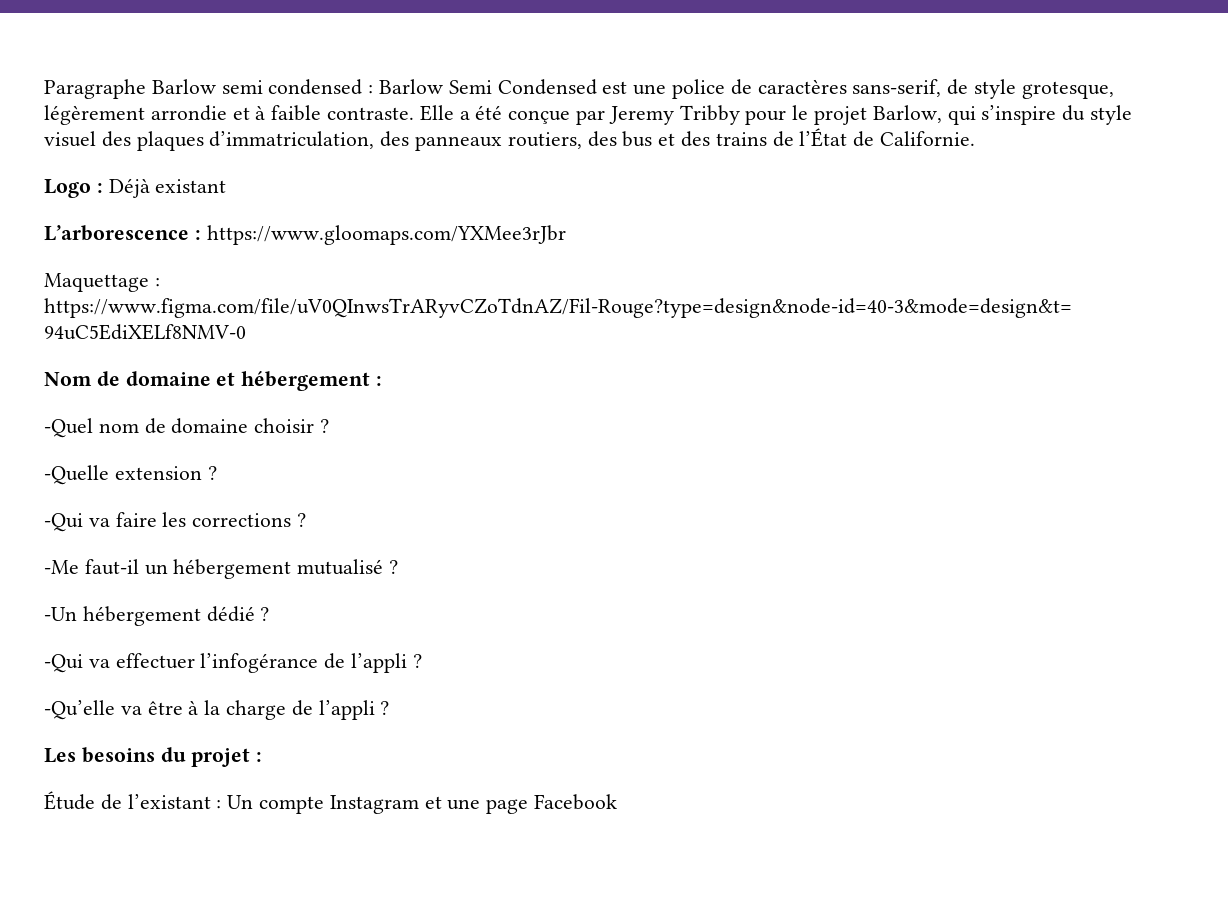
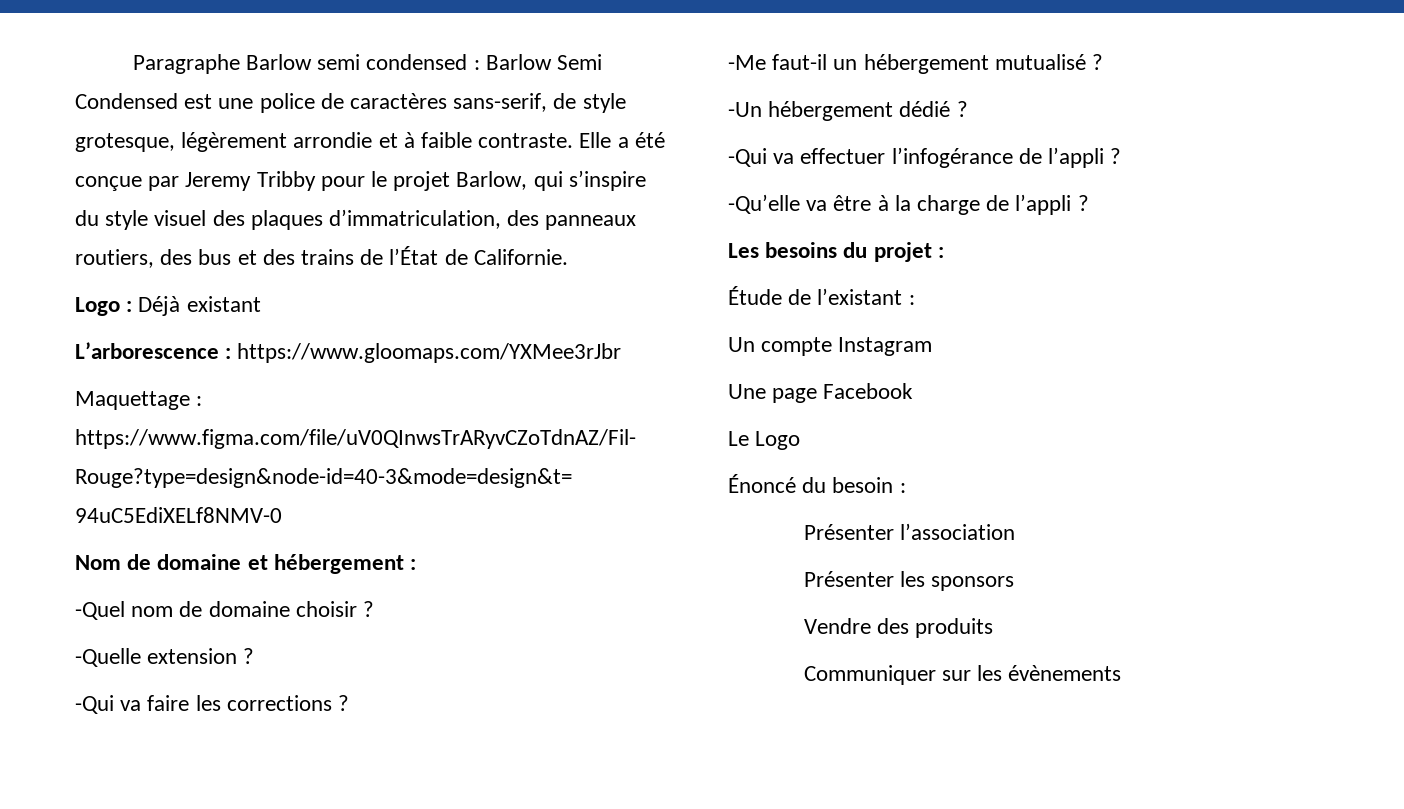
- Étude de l’existant : Un compte Instagram et une page Facebook
+ Étude de l’existant :
+ Un compte Instagram
+ Une page Facebook
+ Le Logo
+ Énoncé du besoin :
+ Présenter l’association
+ Présenter les sponsors
+ Vendre des produits
+ Communiquer sur les évènements

